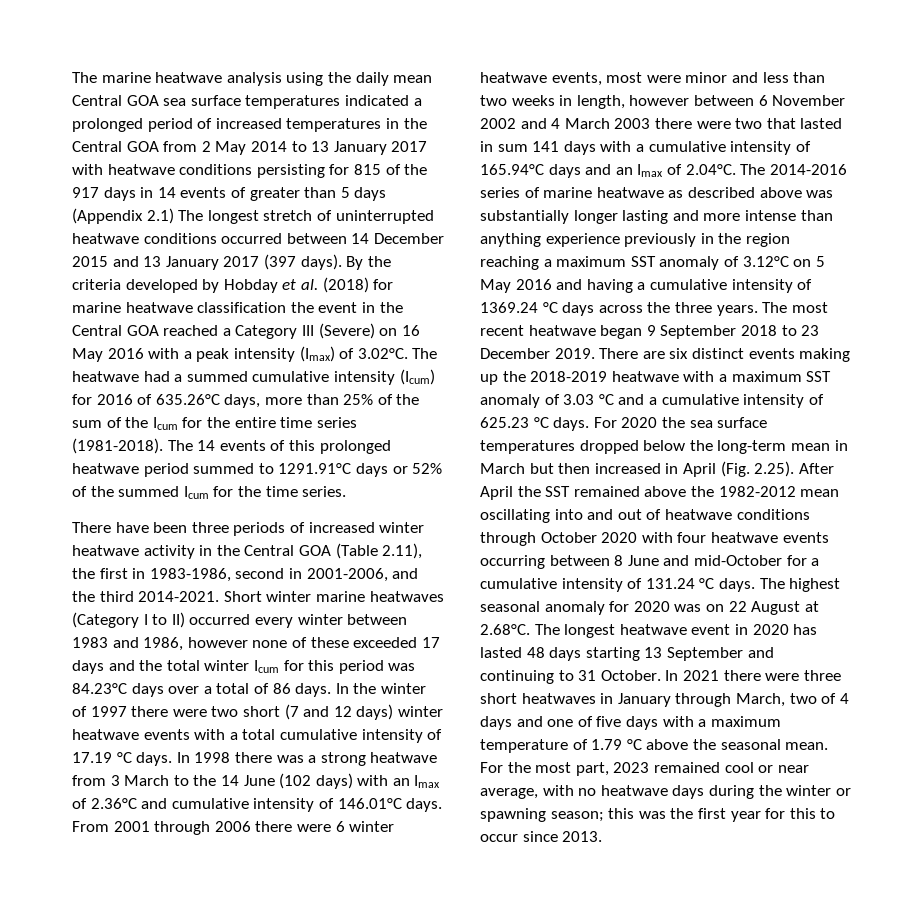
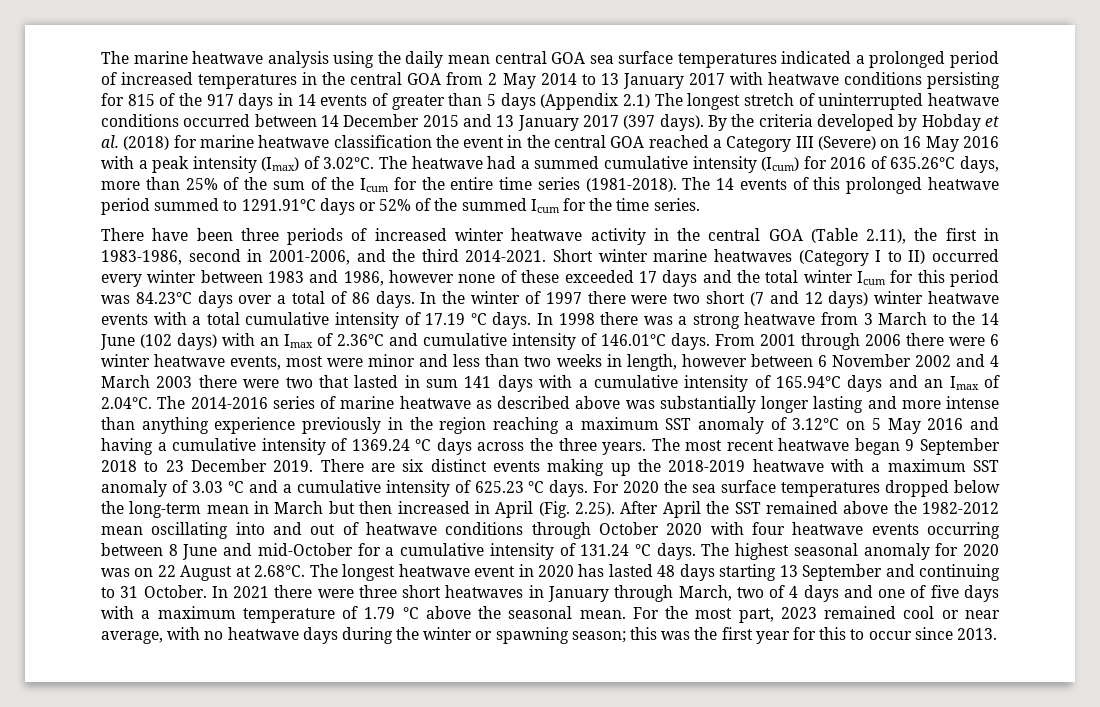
- The marine heatwave analysis using the daily mean Central GOA sea surface temperatures indicated a prolonged period of increased temperatures in the Central GOA from 2 May 2014 to 13 January 2017 with heatwave conditions persisting for 815 of the 917 days in 14 events of greater than 5 days (Appendix 2.1) The longest stretch of uninterrupted heatwave conditions occurred between 14 December 2015 and 13 January 2017 (397 days).
+ The marine heatwave analysis using the daily mean central GOA sea surface temperatures indicated a prolonged period of increased temperatures in the central GOA from 2 May 2014 to 13 January 2017 with heatwave conditions persisting for 815 of the 917 days in 14 events of greater than 5 days (Appendix 2.1) The longest stretch of uninterrupted heatwave conditions occurred between 14 December 2015 and 13 January 2017 (397 days).
- By the criteria developed by Hobday et al. (2018) for marine heatwave classification the event in the Central GOA reached a Category III (Severe) on 16 May 2016 with a peak intensity (Imax) of 3.02°C. The heatwave had a summed cumulative intensity (Icum) for 2016 of 635.26°C days, more than 25% of the sum of the Icum for the entire time series (1981-2018).
+ By the criteria developed by Hobday et al. (2018) for marine heatwave classification the event in the central GOA reached a Category III (Severe) on 16 May 2016 with a peak intensity (Imax) of 3.02°C. The heatwave had a summed cumulative intensity (Icum) for 2016 of 635.26°C days, more than 25% of the sum of the Icum for the entire time series (1981-2018).
- There have been three periods of increased winter heatwave activity in the Central GOA (Table 2.11), the first in 1983-1986, second in 2001-2006, and the third 2014-2021.
+ There have been three periods of increased winter heatwave activity in the central GOA (Table 2.11), the first in 1983-1986, second in 2001-2006, and the third 2014-2021.

